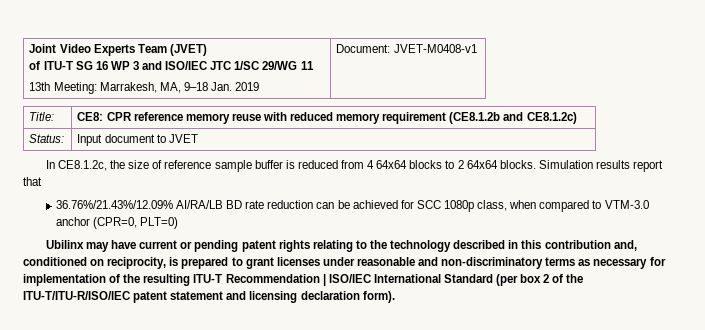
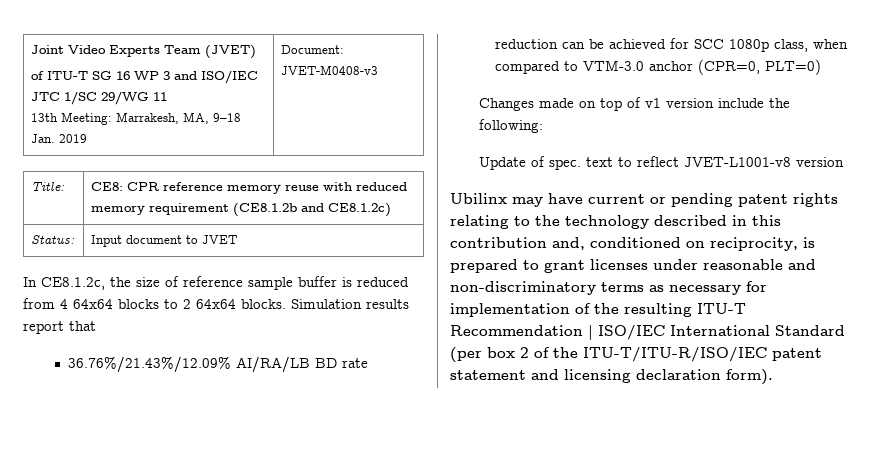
  Joint Video Experts Team (JVET)
  of ITU-T SG 16 WP 3 and ISO/IEC JTC 1/SC 29/WG 11
- 13th Meeting: Marrakesh, MA, 9–18 Jan. 2019 | Document: JVET-M0408-v1
+ 13th Meeting: Marrakesh, MA, 9–18 Jan. 2019 | Document: JVET-M0408-v3
+ Changes made on top of v1 version include the following:
+ Update of spec. text to reflect JVET-L1001-v8 version

